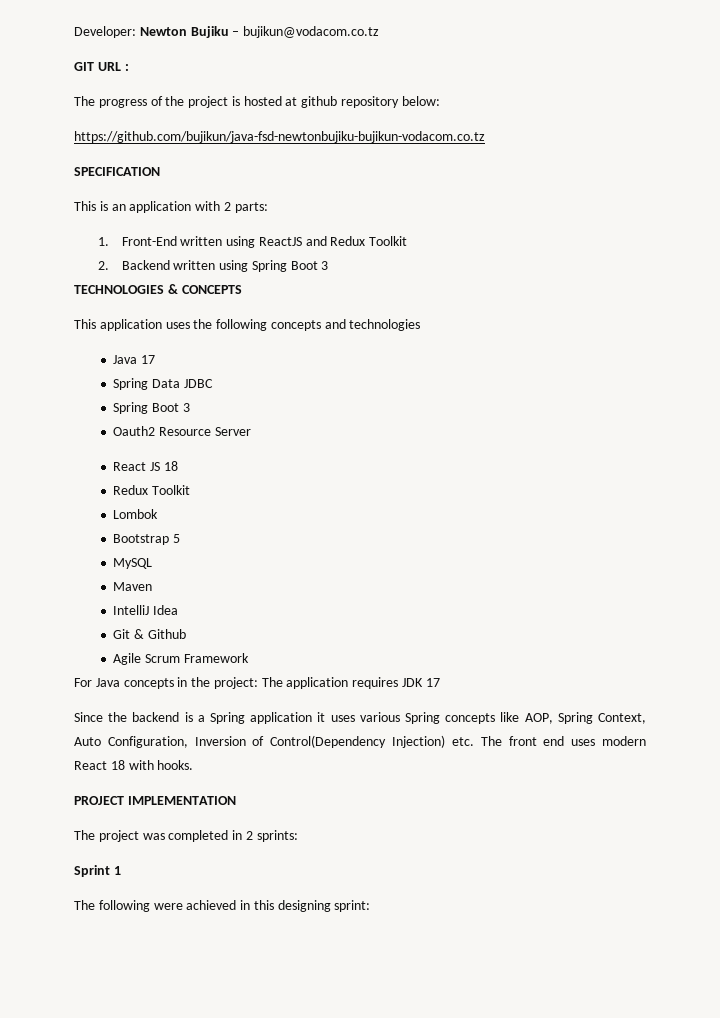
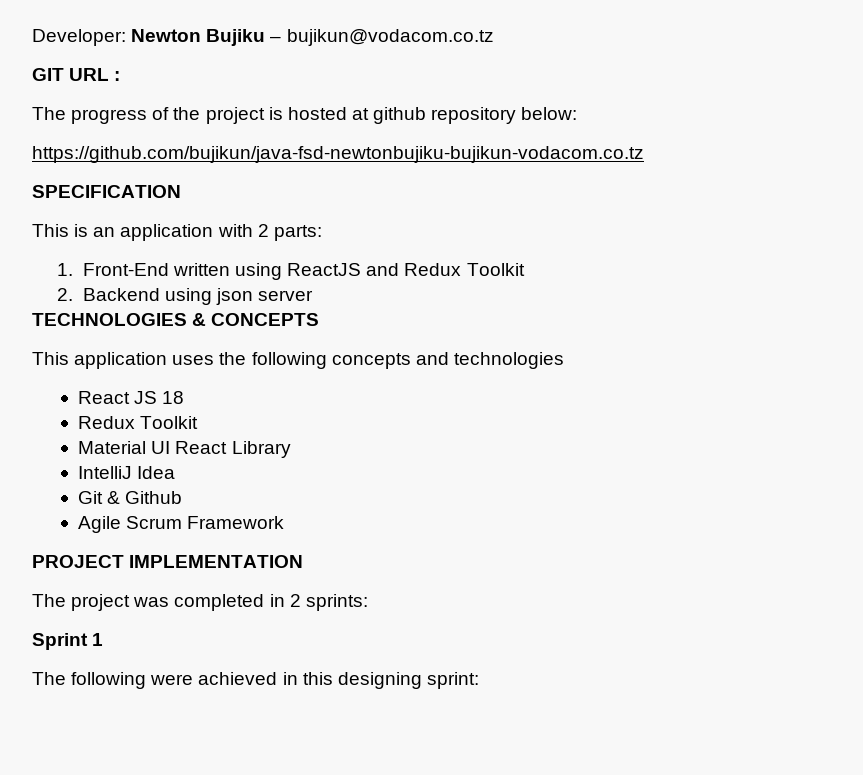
- 2. Backend written using Spring Boot 3
+ 2. Backend using json server
- Java 17
- Spring Data JDBC
- Spring Boot 3
- Oauth2 Resource Server
- Lombok
- Bootstrap 5
- MySQL
- Maven
+ Material UI React Library
- For Java concepts in the project: The application requires JDK 17
- Since the backend is a Spring application it uses various Spring concepts like AOP, Spring Context, Auto Configuration, Inversion of Control(Dependency Injection) etc. The front end uses modern React 18 with hooks.

